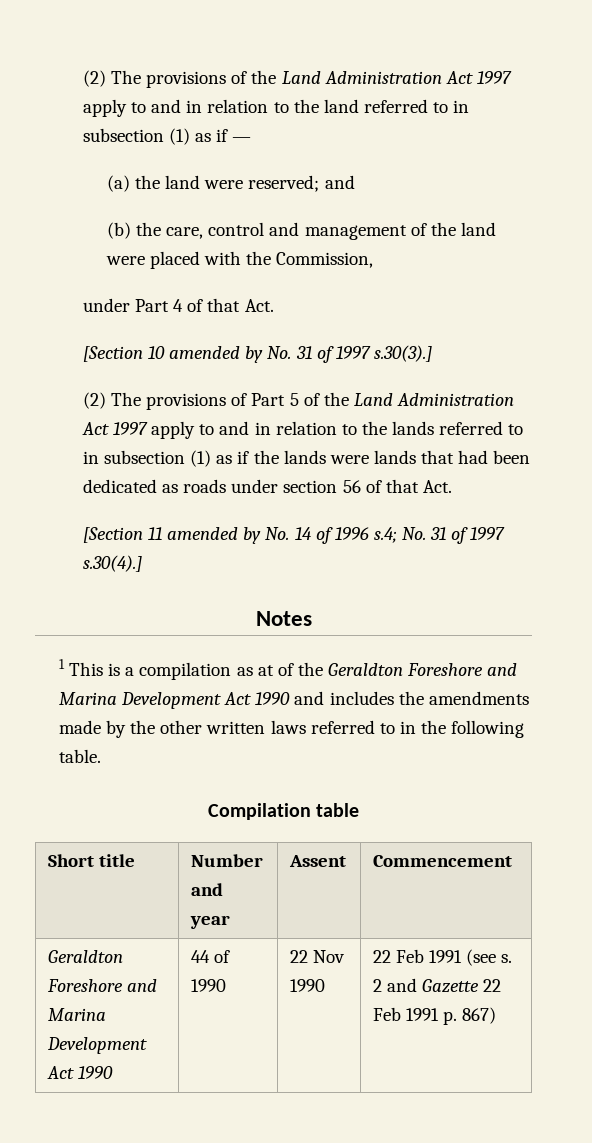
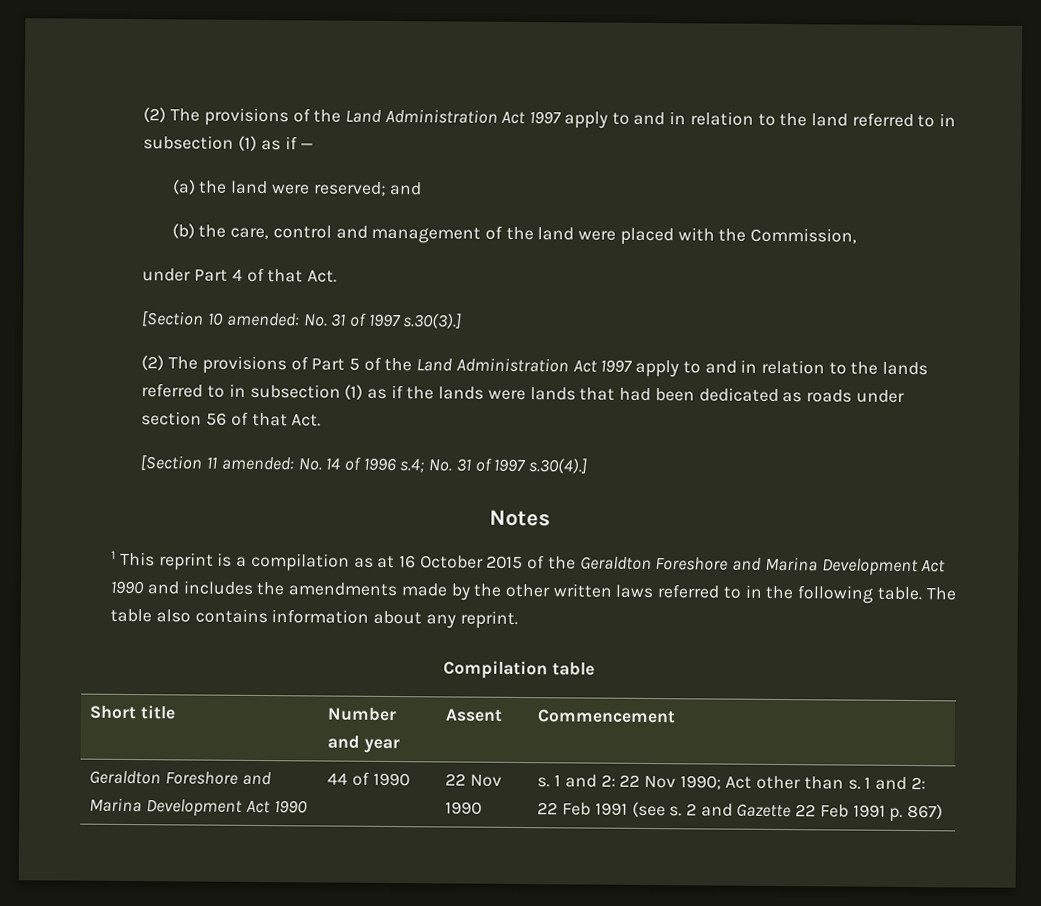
- [Section 10 amended by No. 31 of 1997 s.30(3).]
+ [Section 10 amended: No. 31 of 1997 s.30(3).]
- [Section 11 amended by No. 14 of 1996 s.4; No. 31 of 1997 s.30(4).]
+ [Section 11 amended: No. 14 of 1996 s.4; No. 31 of 1997 s.30(4).]
- 1 This is a compilation as at of the Geraldton Foreshore and Marina Development Act 1990 and includes the amendments made by the other written laws referred to in the following table.
+ 1 This reprint is a compilation as at 16 October 2015 of the Geraldton Foreshore and Marina Development Act 1990 and includes the amendments made by the other written laws referred to in the following table. The table also contains information about any reprint.
- Geraldton Foreshore and Marina Development Act 1990 | 44 of 1990 | 22 Nov 1990 | 22 Feb 1991 (see s. 2 and Gazette 22 Feb 1991 p. 867)
+ Geraldton Foreshore and Marina Development Act 1990 | 44 of 1990 | 22 Nov 1990 | s. 1 and 2: 22 Nov 1990; Act other than s. 1 and 2: 22 Feb 1991 (see s. 2 and Gazette 22 Feb 1991 p. 867)

